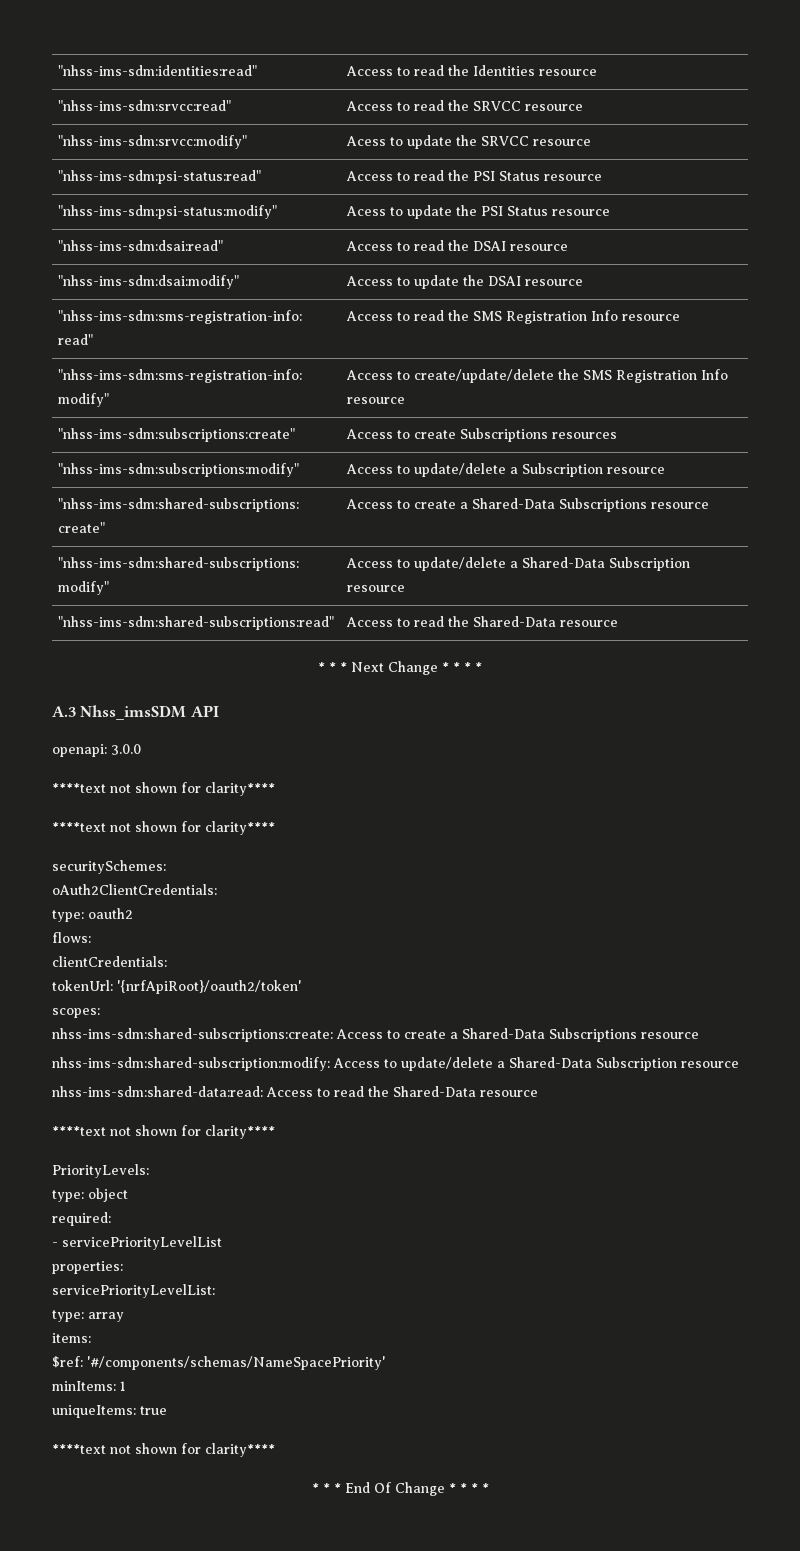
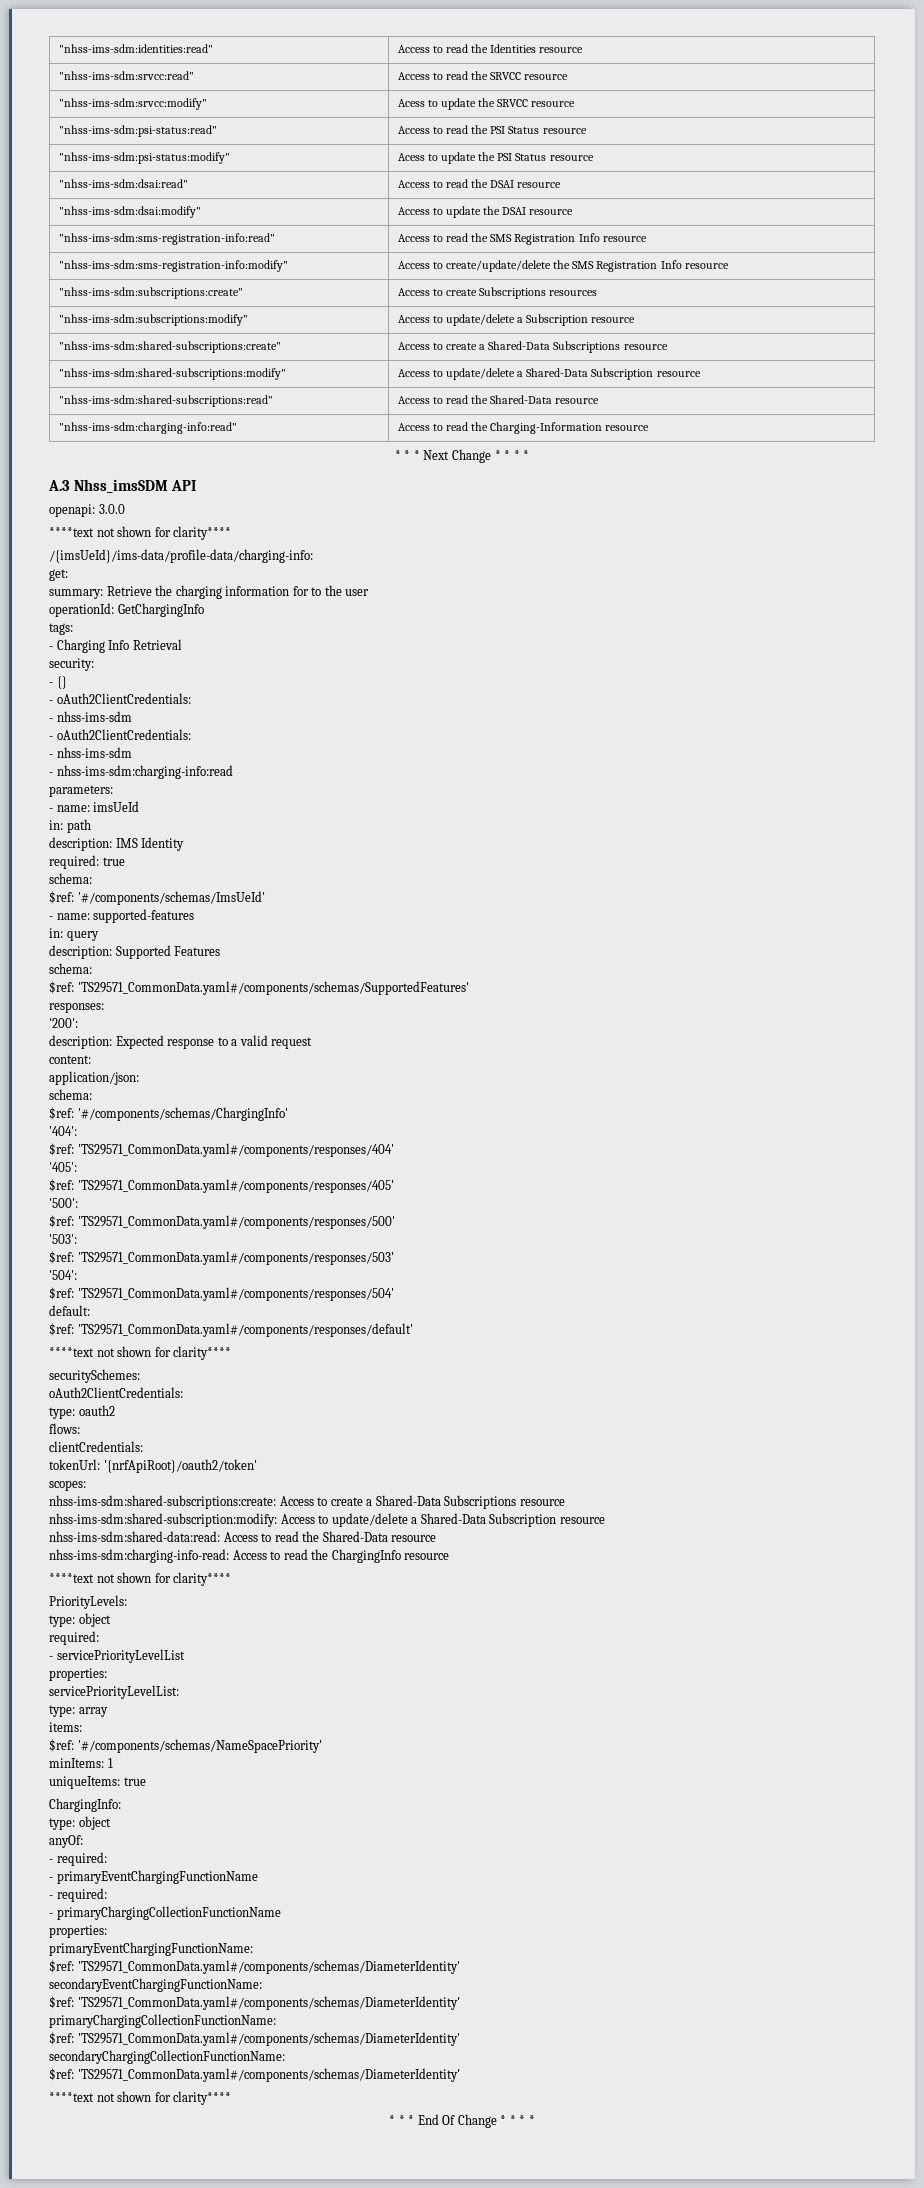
+ "nhss-ims-sdm:charging-info:read" | Access to read the Charging-Information resource
+ /{imsUeId}/ims-data/profile-data/charging-info:
+ get:
+ summary: Retrieve the charging information for to the user
+ operationId: GetChargingInfo
+ tags:
+ - Charging Info Retrieval
+ security:
+ - {}
+ - oAuth2ClientCredentials:
+ - nhss-ims-sdm
+ - oAuth2ClientCredentials:
+ - nhss-ims-sdm
+ - nhss-ims-sdm:charging-info:read
+ parameters:
+ - name: imsUeId
+ in: path
+ description: IMS Identity
+ required: true
+ schema:
+ $ref: '#/components/schemas/ImsUeId'
+ - name: supported-features
+ in: query
+ description: Supported Features
+ schema:
+ $ref: 'TS29571_CommonData.yaml#/components/schemas/SupportedFeatures'
+ responses:
+ '200':
+ description: Expected response to a valid request
+ content:
+ application/json:
+ schema:
+ $ref: '#/components/schemas/ChargingInfo'
+ '404':
+ $ref: 'TS29571_CommonData.yaml#/components/responses/404'
+ '405':
+ $ref: 'TS29571_CommonData.yaml#/components/responses/405'
+ '500':
+ $ref: 'TS29571_CommonData.yaml#/components/responses/500'
+ '503':
+ $ref: 'TS29571_CommonData.yaml#/components/responses/503'
+ '504':
+ $ref: 'TS29571_CommonData.yaml#/components/responses/504'
+ default:
+ $ref: 'TS29571_CommonData.yaml#/components/responses/default'
+ nhss-ims-sdm:charging-info-read: Access to read the ChargingInfo resource
+ ChargingInfo:
+ type: object
+ anyOf:
+ - required:
+ - primaryEventChargingFunctionName
+ - required:
+ - primaryChargingCollectionFunctionName
+ properties:
+ primaryEventChargingFunctionName:
+ $ref: 'TS29571_CommonData.yaml#/components/schemas/DiameterIdentity'
+ secondaryEventChargingFunctionName:
+ $ref: 'TS29571_CommonData.yaml#/components/schemas/DiameterIdentity'
+ primaryChargingCollectionFunctionName:
+ $ref: 'TS29571_CommonData.yaml#/components/schemas/DiameterIdentity'
+ secondaryChargingCollectionFunctionName:
+ $ref: 'TS29571_CommonData.yaml#/components/schemas/DiameterIdentity'

